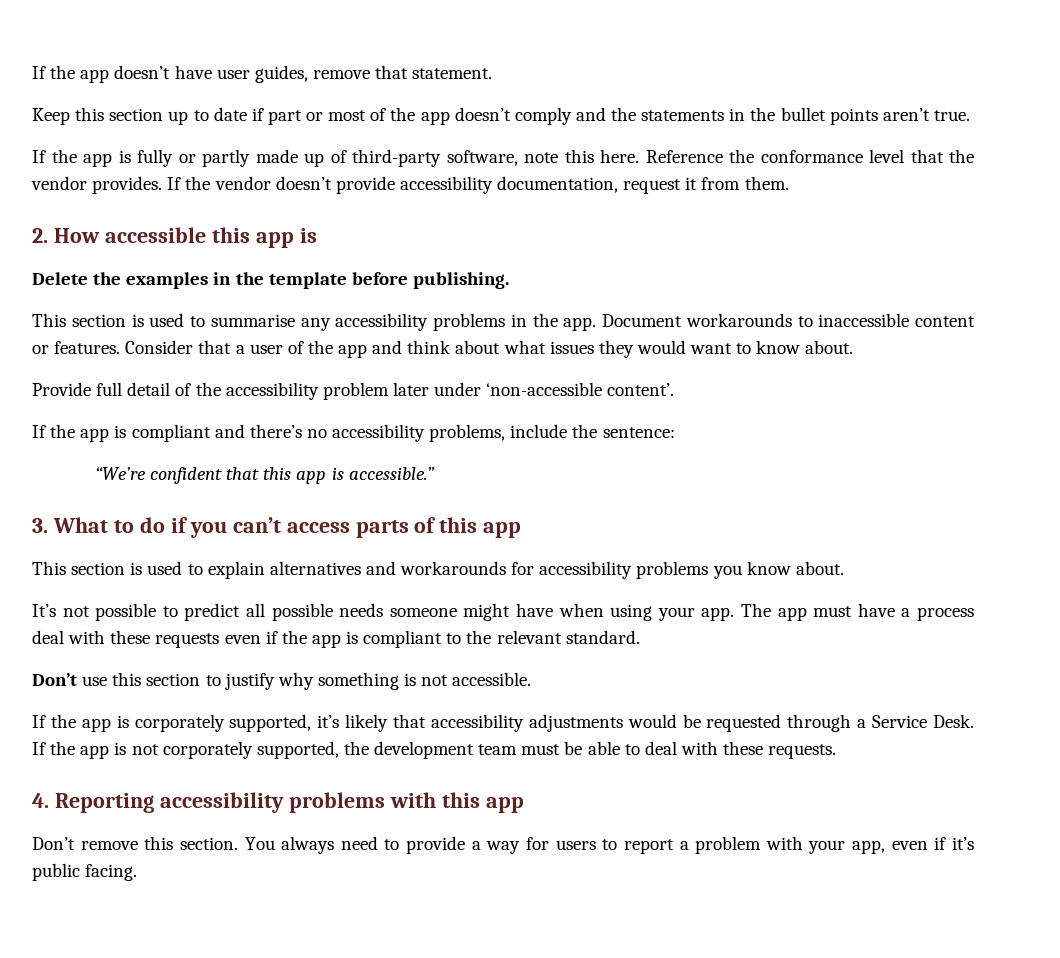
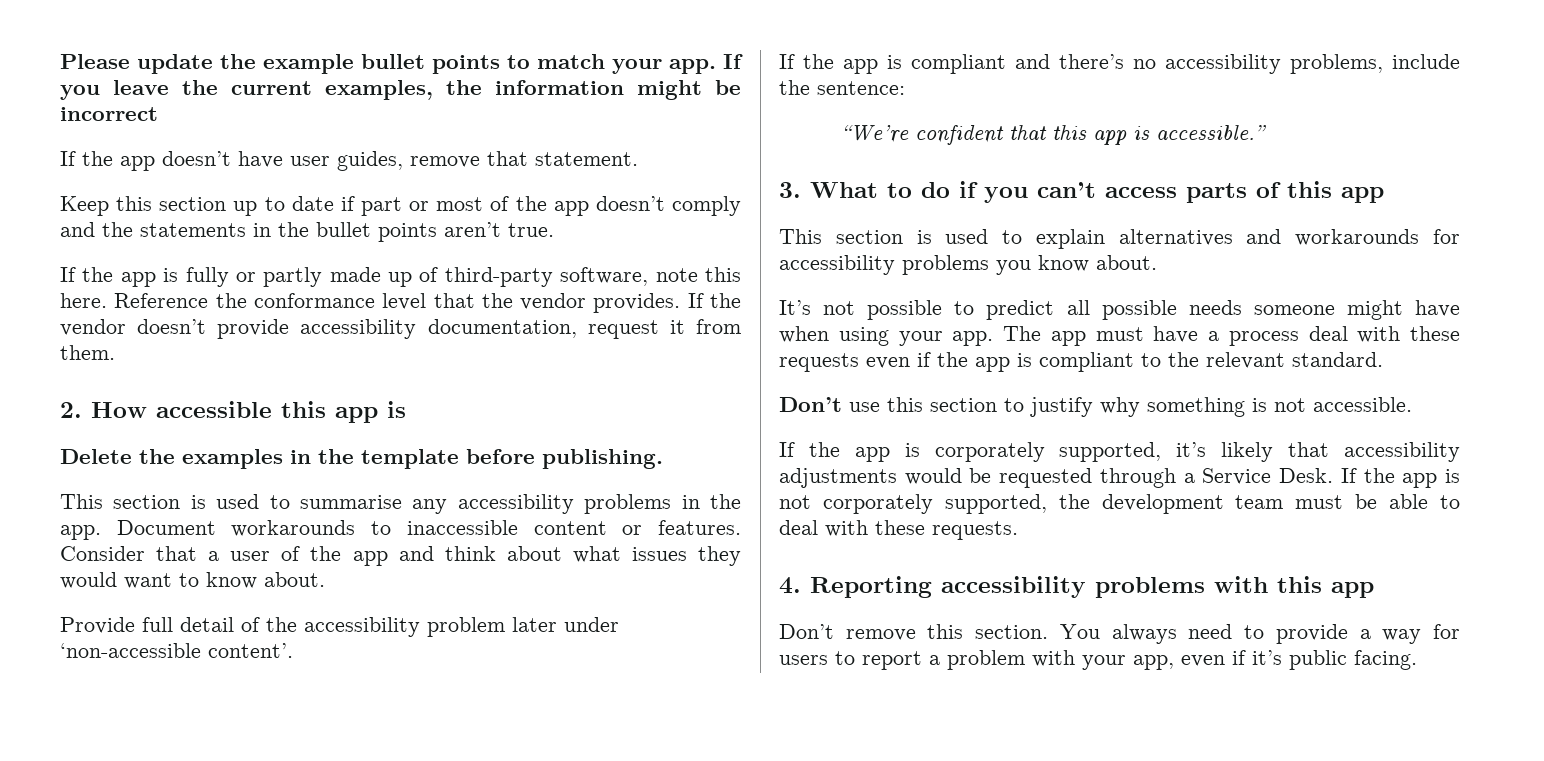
+ Please update the example bullet points to match your app. If you leave the current examples, the information might be incorrect

